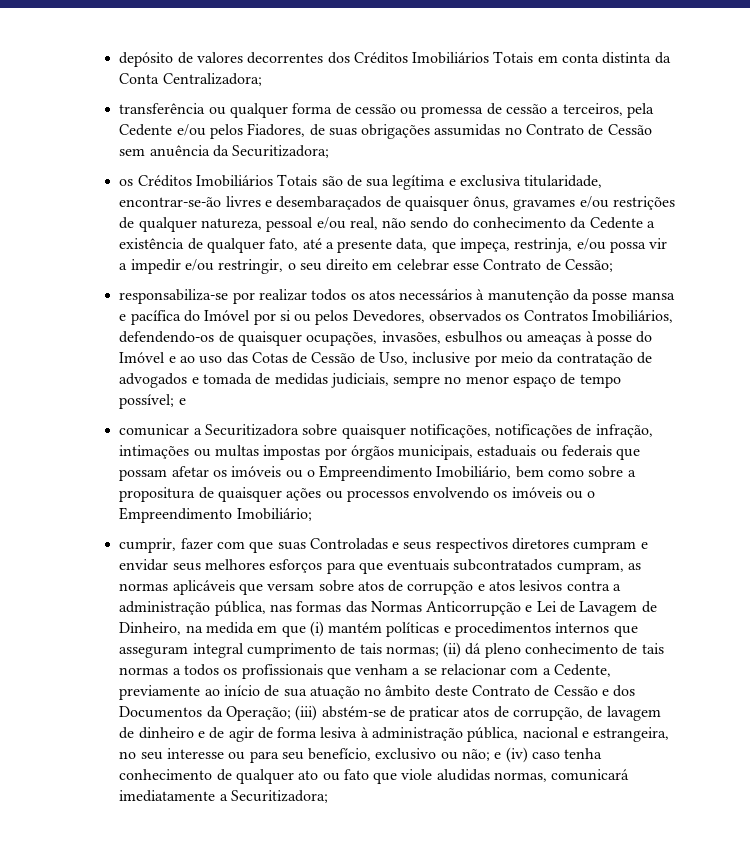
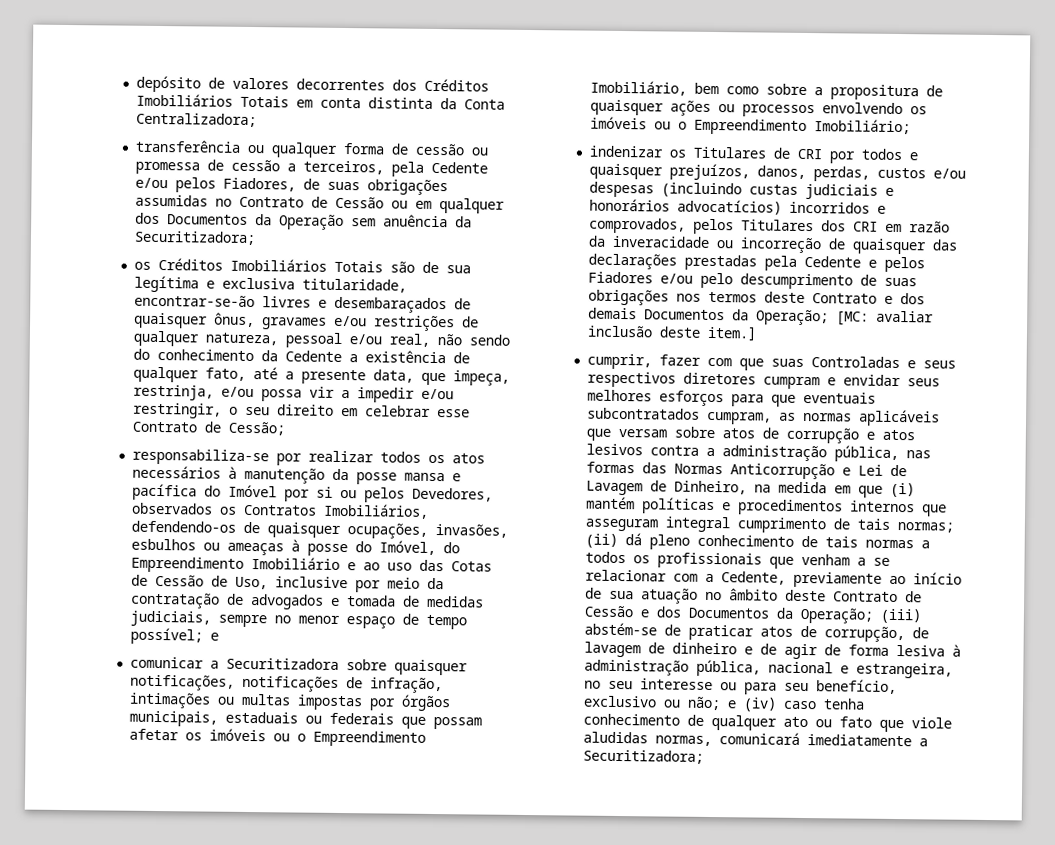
- transferência ou qualquer forma de cessão ou promessa de cessão a terceiros, pela Cedente e/ou pelos Fiadores, de suas obrigações assumidas no Contrato de Cessão sem anuência da Securitizadora;
+ transferência ou qualquer forma de cessão ou promessa de cessão a terceiros, pela Cedente e/ou pelos Fiadores, de suas obrigações assumidas no Contrato de Cessão ou em qualquer dos Documentos da Operação sem anuência da Securitizadora;
- responsabiliza-se por realizar todos os atos necessários à manutenção da posse mansa e pacífica do Imóvel por si ou pelos Devedores, observados os Contratos Imobiliários, defendendo-os de quaisquer ocupações, invasões, esbulhos ou ameaças à posse do Imóvel e ao uso das Cotas de Cessão de Uso, inclusive por meio da contratação de advogados e tomada de medidas judiciais, sempre no menor espaço de tempo possível;
+ responsabiliza-se por realizar todos os atos necessários à manutenção da posse mansa e pacífica do Imóvel por si ou pelos Devedores, observados os Contratos Imobiliários, defendendo-os de quaisquer ocupações, invasões, esbulhos ou ameaças à posse do Imóvel, do Empreendimento Imobiliário e ao uso das Cotas de Cessão de Uso, inclusive por meio da contratação de advogados e tomada de medidas judiciais, sempre no menor espaço de tempo possível;
+ indenizar os Titulares de CRI por todos e quaisquer prejuízos, danos, perdas, custos e/ou despesas (incluindo custas judiciais e honorários advocatícios) incorridos e comprovados, pelos Titulares dos CRI em razão da inveracidade ou incorreção de quaisquer das declarações prestadas pela Cedente e pelos Fiadores e/ou pelo descumprimento de suas obrigações nos termos deste Contrato e dos demais Documentos da Operação; [MC: avaliar inclusão deste item.]

